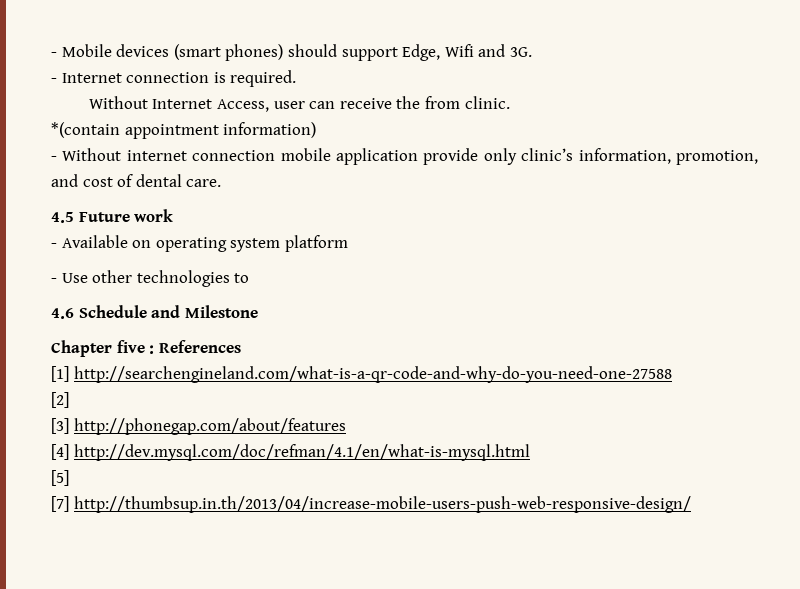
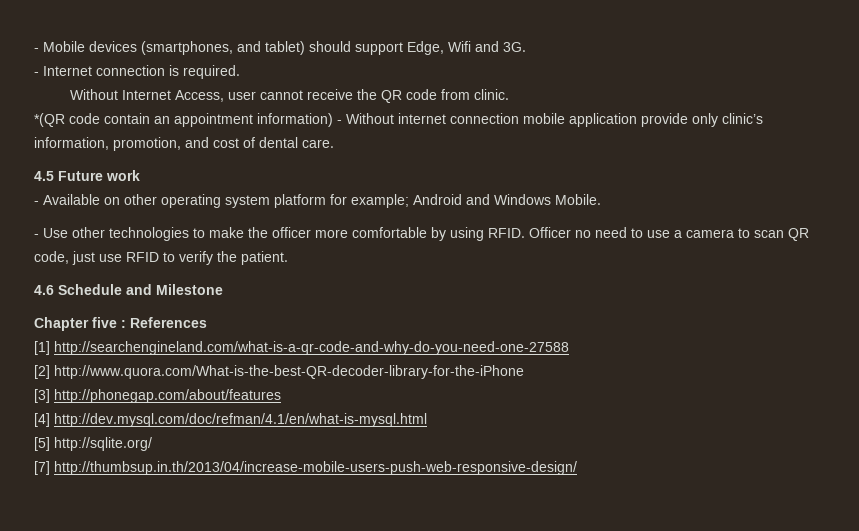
- - Mobile devices (smart phones) should support Edge, Wifi and 3G.
+ - Mobile devices (smartphones, and tablet) should support Edge, Wifi and 3G.
- Without Internet Access, user can receive the from clinic.
+ Without Internet Access, user cannot receive the QR code from clinic.
- *(contain appointment information)
- - Without internet connection mobile application provide only clinic’s information, promotion, and cost of dental care.
+ *(QR code contain an appointment information) - Without internet connection mobile application provide only clinic’s information, promotion, and cost of dental care.
- - Available on operating system platform
+ - Available on other operating system platform for example; Android and Windows Mobile.
- - Use other technologies to
+ - Use other technologies to make the officer more comfortable by using RFID. Officer no need to use a camera to scan QR code, just use RFID to verify the patient.
- [2]
+ [2] http://www.quora.com/What-is-the-best-QR-decoder-library-for-the-iPhone
- [5]
+ [5] http://sqlite.org/

